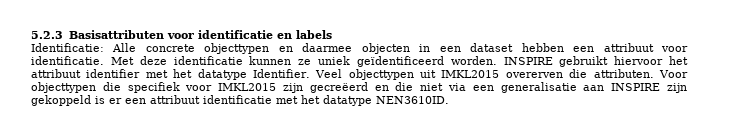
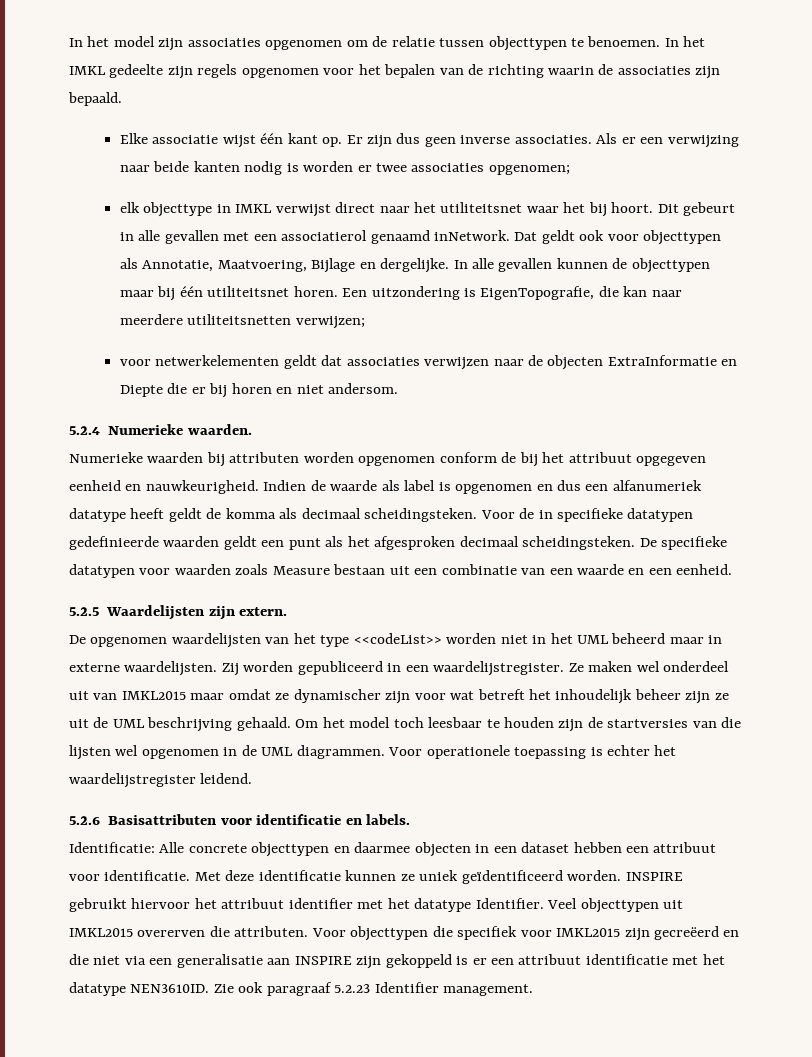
- 5.2.3 Basisattributen voor identificatie en labels
+ In het model zijn associaties opgenomen om de relatie tussen objecttypen te benoemen. In het IMKL gedeelte zijn regels opgenomen voor het bepalen van de richting waarin de associaties zijn bepaald.
+ Elke associatie wijst één kant op. Er zijn dus geen inverse associaties. Als er een verwijzing naar beide kanten nodig is worden er twee associaties opgenomen;
+ elk objecttype in IMKL verwijst direct naar het utiliteitsnet waar het bij hoort. Dit gebeurt in alle gevallen met een associatierol genaamd inNetwork. Dat geldt ook voor objecttypen als Annotatie, Maatvoering, Bijlage en dergelijke. In alle gevallen kunnen de objecttypen maar bij één utiliteitsnet horen. Een uitzondering is EigenTopografie, die kan naar meerdere utiliteitsnetten verwijzen;
+ voor netwerkelementen geldt dat associaties verwijzen naar de objecten ExtraInformatie en Diepte die er bij horen en niet andersom.
+ 5.2.4 Numerieke waarden.
+ Numerieke waarden bij attributen worden opgenomen conform de bij het attribuut opgegeven eenheid en nauwkeurigheid. Indien de waarde als label is opgenomen en dus een alfanumeriek datatype heeft geldt de komma als decimaal scheidingsteken. Voor de in specifieke datatypen gedefinieerde waarden geldt een punt als het afgesproken decimaal scheidingsteken. De specifieke datatypen voor waarden zoals Measure bestaan uit een combinatie van een waarde en een eenheid.
+ 5.2.5 Waardelijsten zijn extern.
+ De opgenomen waardelijsten van het type <<codeList>> worden niet in het UML beheerd maar in externe waardelijsten. Zij worden gepubliceerd in een waardelijstregister. Ze maken wel onderdeel uit van IMKL2015 maar omdat ze dynamischer zijn voor wat betreft het inhoudelijk beheer zijn ze uit de UML beschrijving gehaald. Om het model toch leesbaar te houden zijn de startversies van die lijsten wel opgenomen in de UML diagrammen. Voor operationele toepassing is echter het waardelijstregister leidend.
+ 5.2.6 Basisattributen voor identificatie en labels.
+ Zie ook paragraaf 5.2.23 Identifier management.

